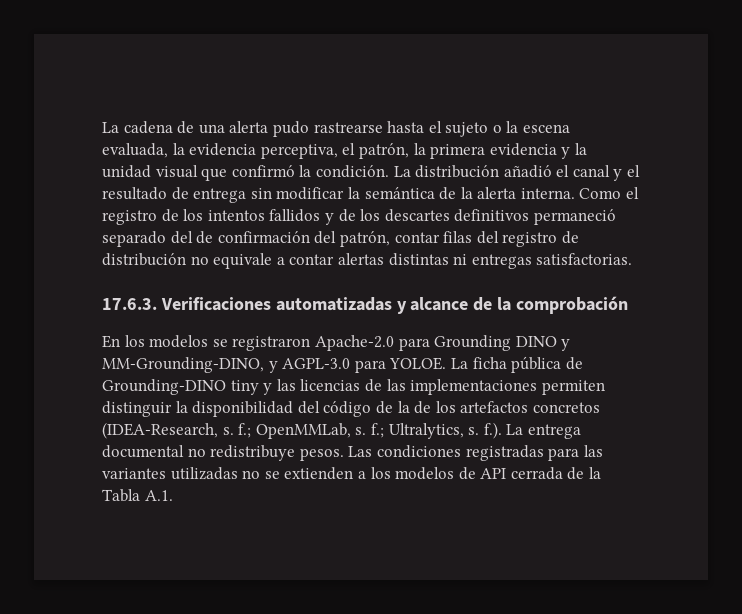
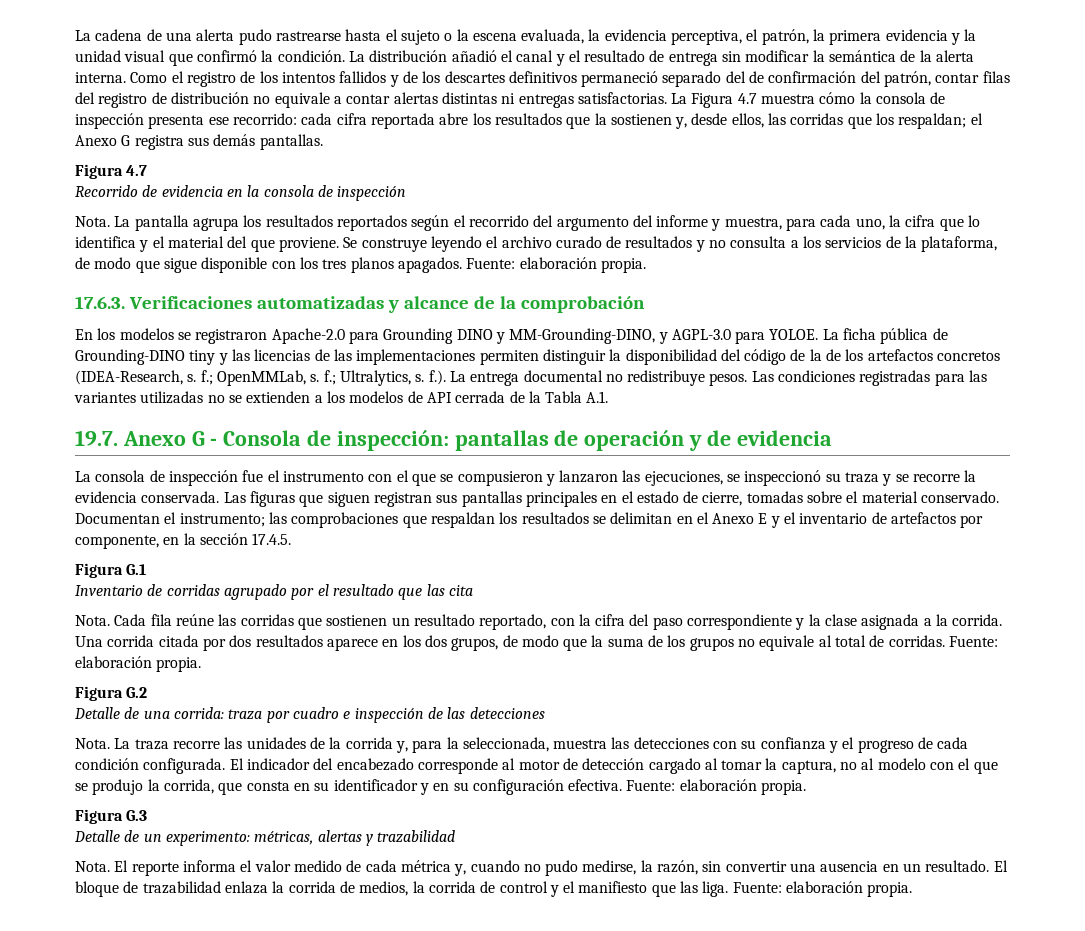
+ La Figura 4.7 muestra cómo la consola de inspección presenta ese recorrido: cada cifra reportada abre los resultados que la sostienen y, desde ellos, las corridas que los respaldan; el Anexo G registra sus demás pantallas.
+ Figura 4.7
+ Recorrido de evidencia en la consola de inspección
+ Nota. La pantalla agrupa los resultados reportados según el recorrido del argumento del informe y muestra, para cada uno, la cifra que lo identifica y el material del que proviene. Se construye leyendo el archivo curado de resultados y no consulta a los servicios de la plataforma, de modo que sigue disponible con los tres planos apagados. Fuente: elaboración propia.
+ 19.7. Anexo G - Consola de inspección: pantallas de operación y de evidencia
+ La consola de inspección fue el instrumento con el que se compusieron y lanzaron las ejecuciones, se inspeccionó su traza y se recorre la evidencia conservada. Las figuras que siguen registran sus pantallas principales en el estado de cierre, tomadas sobre el material conservado. Documentan el instrumento; las comprobaciones que respaldan los resultados se delimitan en el Anexo E y el inventario de artefactos por componente, en la sección 17.4.5.
+ Figura G.1
+ Inventario de corridas agrupado por el resultado que las cita
+ Nota. Cada fila reúne las corridas que sostienen un resultado reportado, con la cifra del paso correspondiente y la clase asignada a la corrida. Una corrida citada por dos resultados aparece en los dos grupos, de modo que la suma de los grupos no equivale al total de corridas. Fuente: elaboración propia.
+ Figura G.2
+ Detalle de una corrida: traza por cuadro e inspección de las detecciones
+ Nota. La traza recorre las unidades de la corrida y, para la seleccionada, muestra las detecciones con su confianza y el progreso de cada condición configurada. El indicador del encabezado corresponde al motor de detección cargado al tomar la captura, no al modelo con el que se produjo la corrida, que consta en su identificador y en su configuración efectiva. Fuente: elaboración propia.
+ Figura G.3
+ Detalle de un experimento: métricas, alertas y trazabilidad
+ Nota. El reporte informa el valor medido de cada métrica y, cuando no pudo medirse, la razón, sin convertir una ausencia en un resultado. El bloque de trazabilidad enlaza la corrida de medios, la corrida de control y el manifiesto que las liga. Fuente: elaboración propia.

